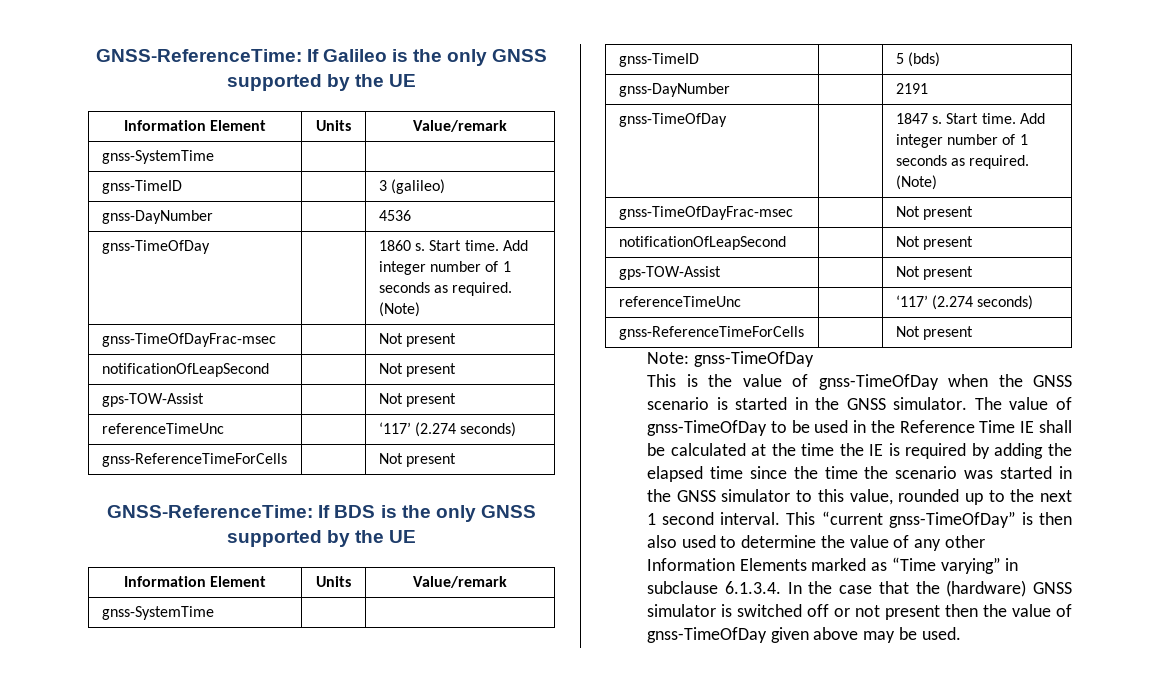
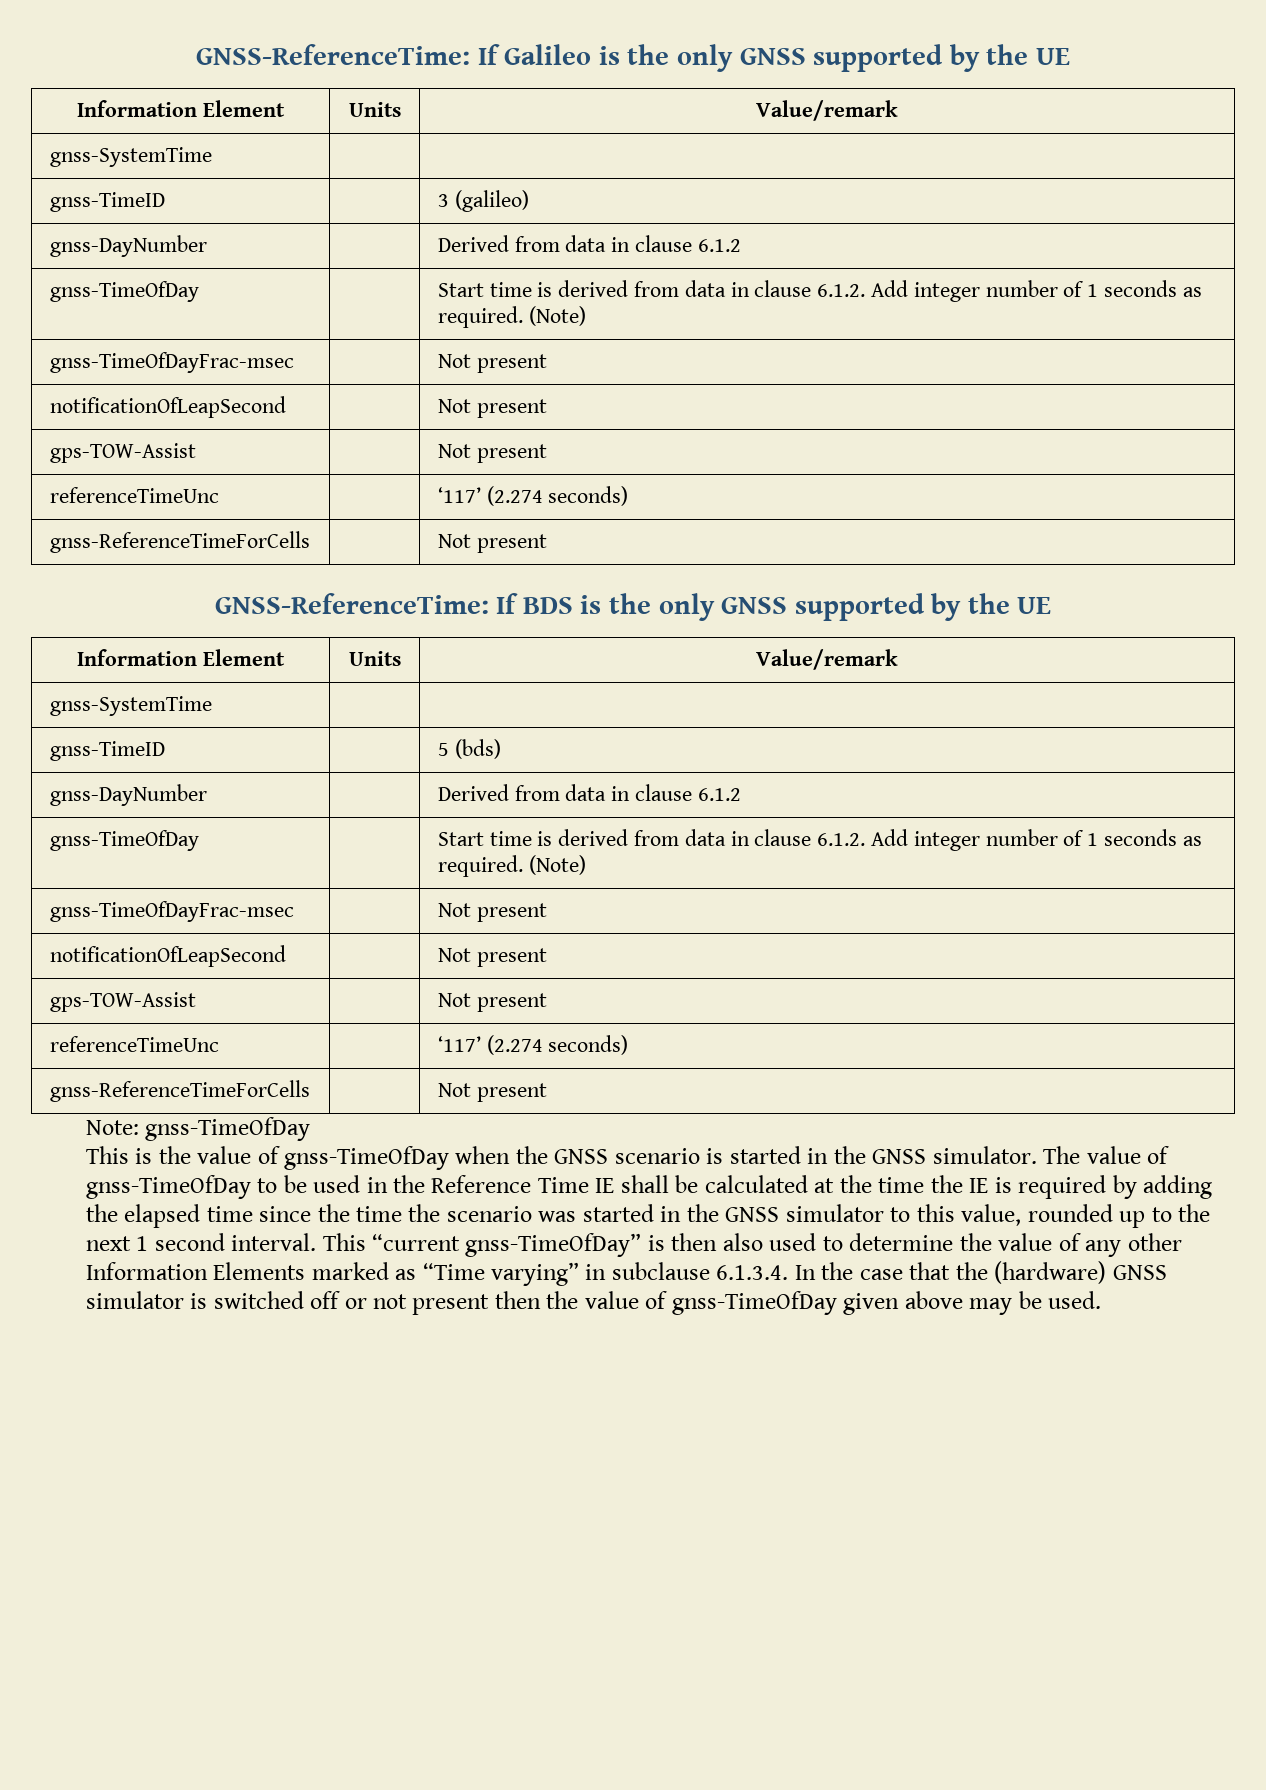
  gnss-TimeID | | 3 (galileo)
- gnss-DayNumber | | 4536
- gnss-TimeOfDay | | 1860 s. Start time. Add integer number of 1 seconds as required. (Note)
+ gnss-DayNumber | | Derived from data in clause 6.1.2
+ gnss-TimeOfDay | | Start time is derived from data in clause 6.1.2. Add integer number of 1 seconds as required. (Note)
  gnss-TimeID | | 5 (bds)
- gnss-DayNumber | | 2191
- gnss-TimeOfDay | | 1847 s. Start time. Add integer number of 1 seconds as required. (Note)
+ gnss-DayNumber | | Derived from data in clause 6.1.2
+ gnss-TimeOfDay | | Start time is derived from data in clause 6.1.2. Add integer number of 1 seconds as required. (Note)

